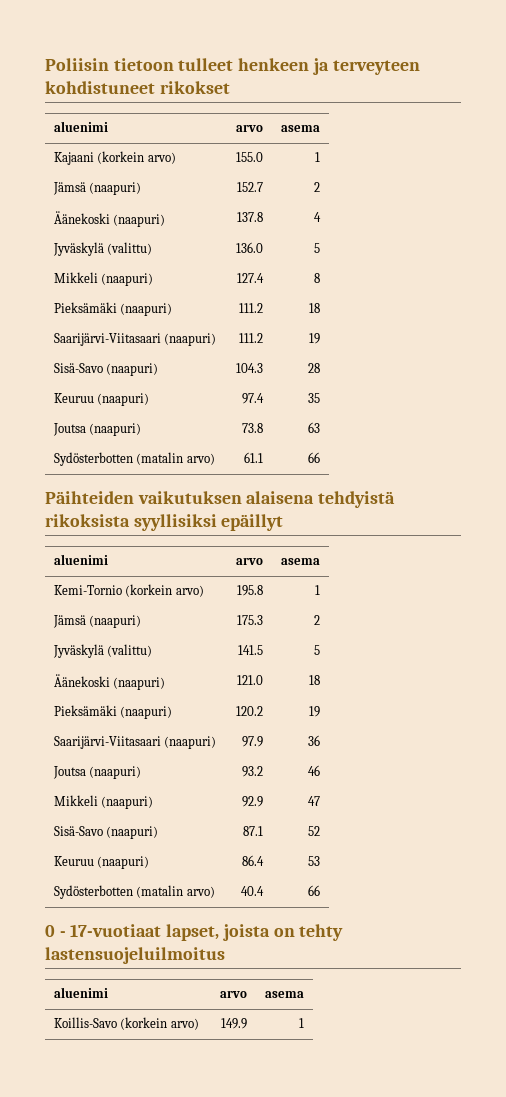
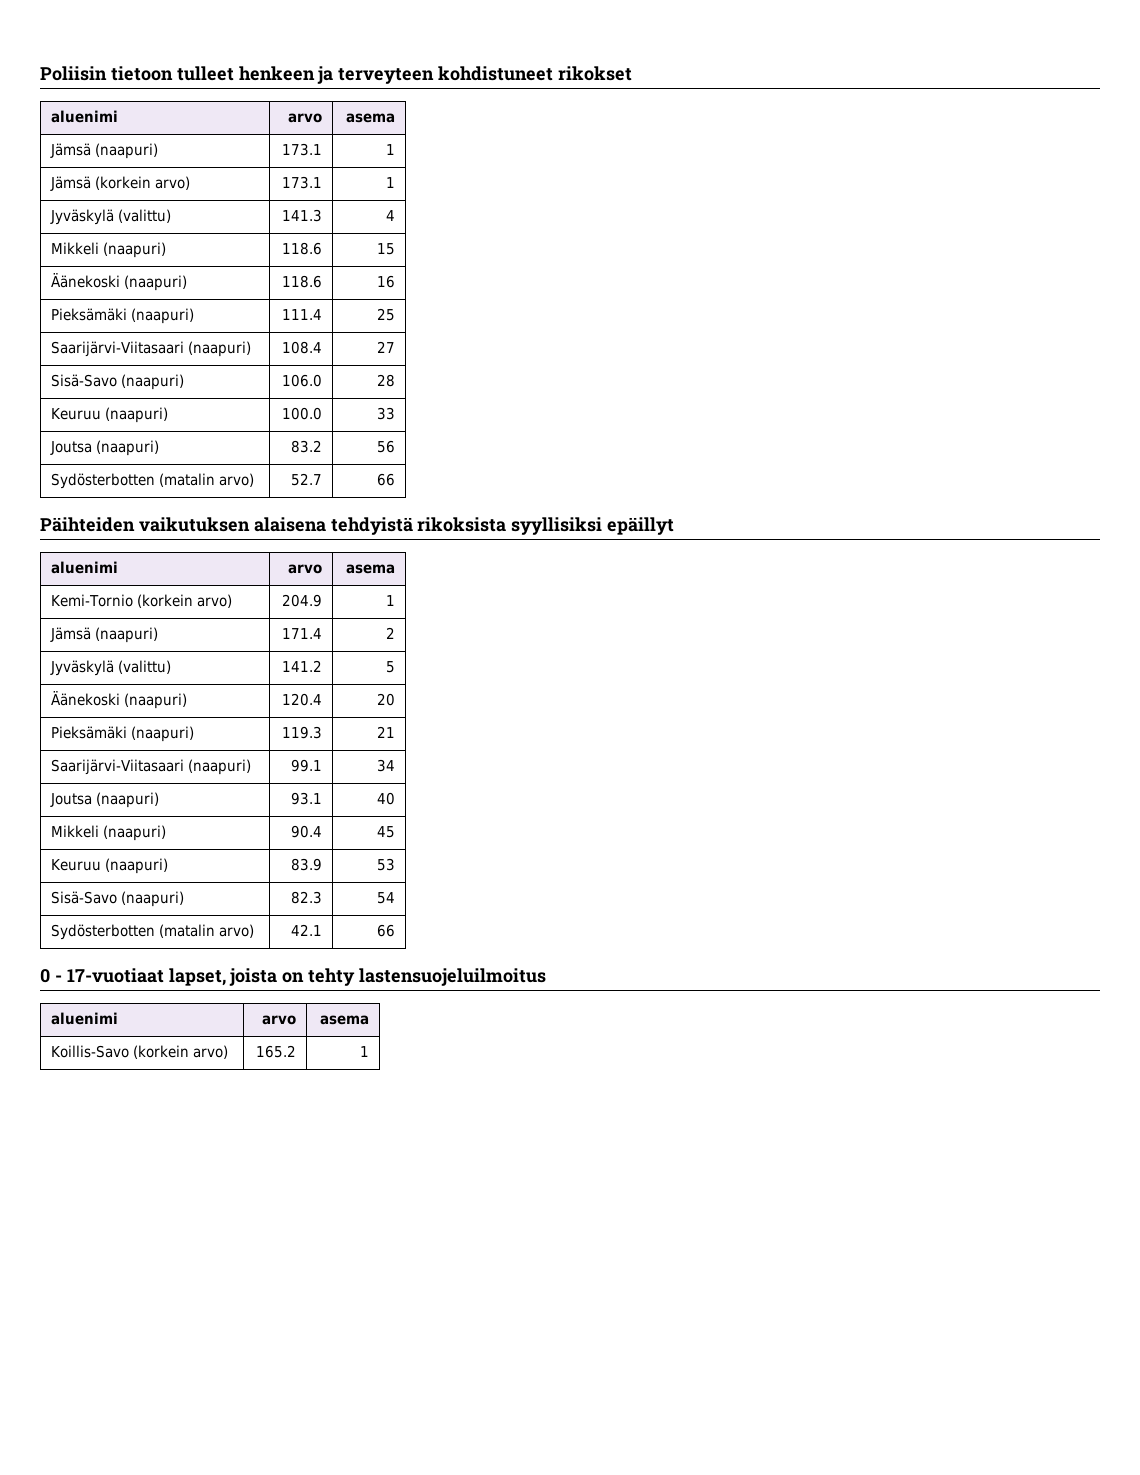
- Kajaani (korkein arvo) | 155.0 | 1
- Jämsä (naapuri) | 152.7 | 2
- Äänekoski (naapuri) | 137.8 | 4
- Jyväskylä (valittu) | 136.0 | 5
- Mikkeli (naapuri) | 127.4 | 8
- Pieksämäki (naapuri) | 111.2 | 18
- Saarijärvi-Viitasaari (naapuri) | 111.2 | 19
- Sisä-Savo (naapuri) | 104.3 | 28
+ Jämsä (naapuri) | 173.1 | 1
+ Jämsä (korkein arvo) | 173.1 | 1
+ Jyväskylä (valittu) | 141.3 | 4
+ Mikkeli (naapuri) | 118.6 | 15
+ Äänekoski (naapuri) | 118.6 | 16
+ Pieksämäki (naapuri) | 111.4 | 25
+ Saarijärvi-Viitasaari (naapuri) | 108.4 | 27
+ Sisä-Savo (naapuri) | 106.0 | 28
- Keuruu (naapuri) | 97.4 | 35
- Joutsa (naapuri) | 73.8 | 63
- Sydösterbotten (matalin arvo) | 61.1 | 66
+ Keuruu (naapuri) | 100.0 | 33
+ Joutsa (naapuri) | 83.2 | 56
+ Sydösterbotten (matalin arvo) | 52.7 | 66
- Kemi-Tornio (korkein arvo) | 195.8 | 1
- Jämsä (naapuri) | 175.3 | 2
+ Kemi-Tornio (korkein arvo) | 204.9 | 1
+ Jämsä (naapuri) | 171.4 | 2
- Jyväskylä (valittu) | 141.5 | 5
+ Jyväskylä (valittu) | 141.2 | 5
- Äänekoski (naapuri) | 121.0 | 18
- Pieksämäki (naapuri) | 120.2 | 19
- Saarijärvi-Viitasaari (naapuri) | 97.9 | 36
- Joutsa (naapuri) | 93.2 | 46
- Mikkeli (naapuri) | 92.9 | 47
- Sisä-Savo (naapuri) | 87.1 | 52
- Keuruu (naapuri) | 86.4 | 53
- Sydösterbotten (matalin arvo) | 40.4 | 66
+ Äänekoski (naapuri) | 120.4 | 20
+ Pieksämäki (naapuri) | 119.3 | 21
+ Saarijärvi-Viitasaari (naapuri) | 99.1 | 34
+ Joutsa (naapuri) | 93.1 | 40
+ Mikkeli (naapuri) | 90.4 | 45
+ Keuruu (naapuri) | 83.9 | 53
+ Sisä-Savo (naapuri) | 82.3 | 54
+ Sydösterbotten (matalin arvo) | 42.1 | 66
- Koillis-Savo (korkein arvo) | 149.9 | 1
+ Koillis-Savo (korkein arvo) | 165.2 | 1

